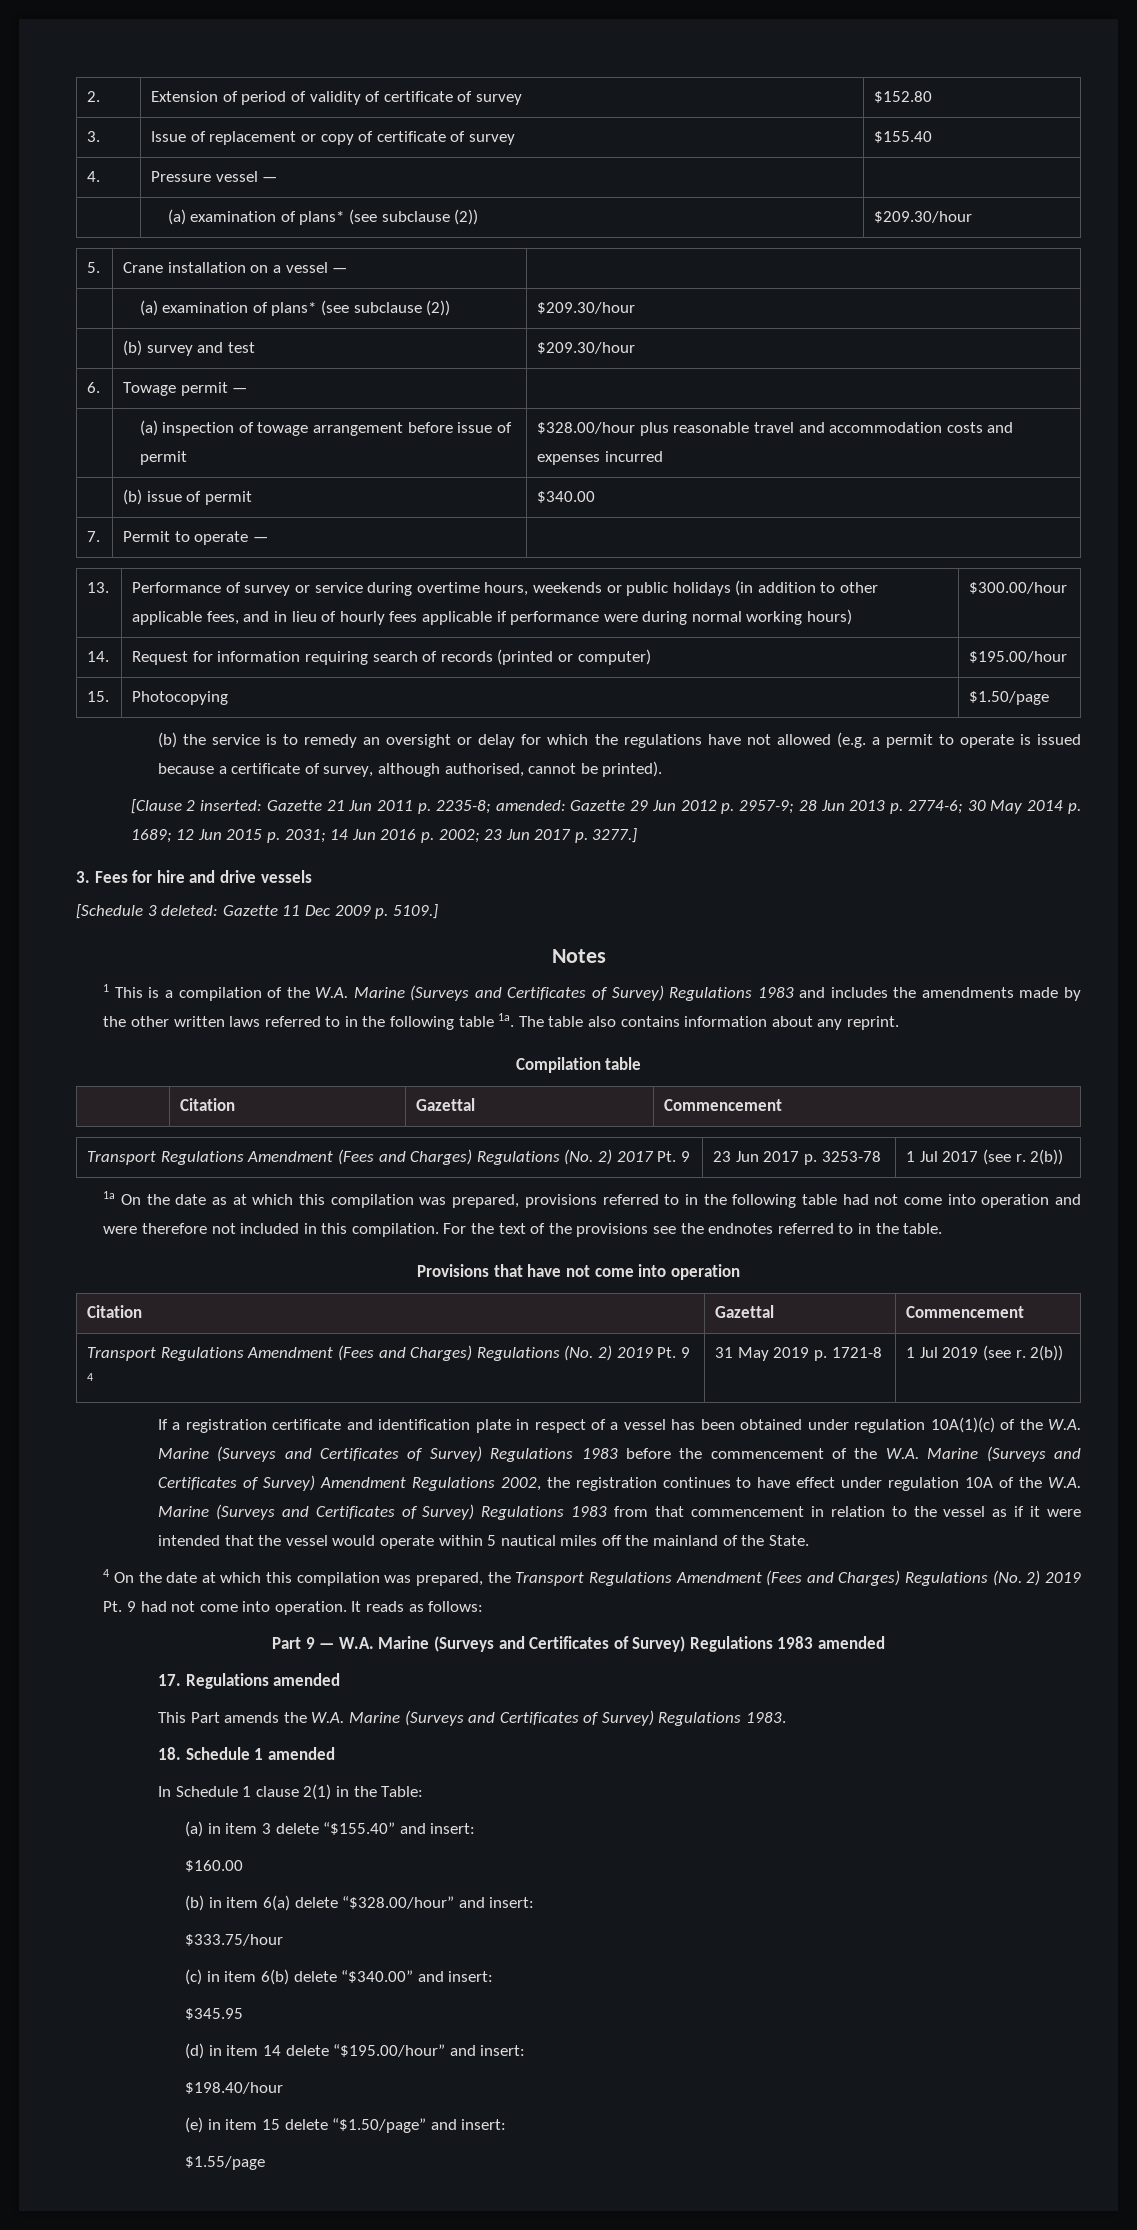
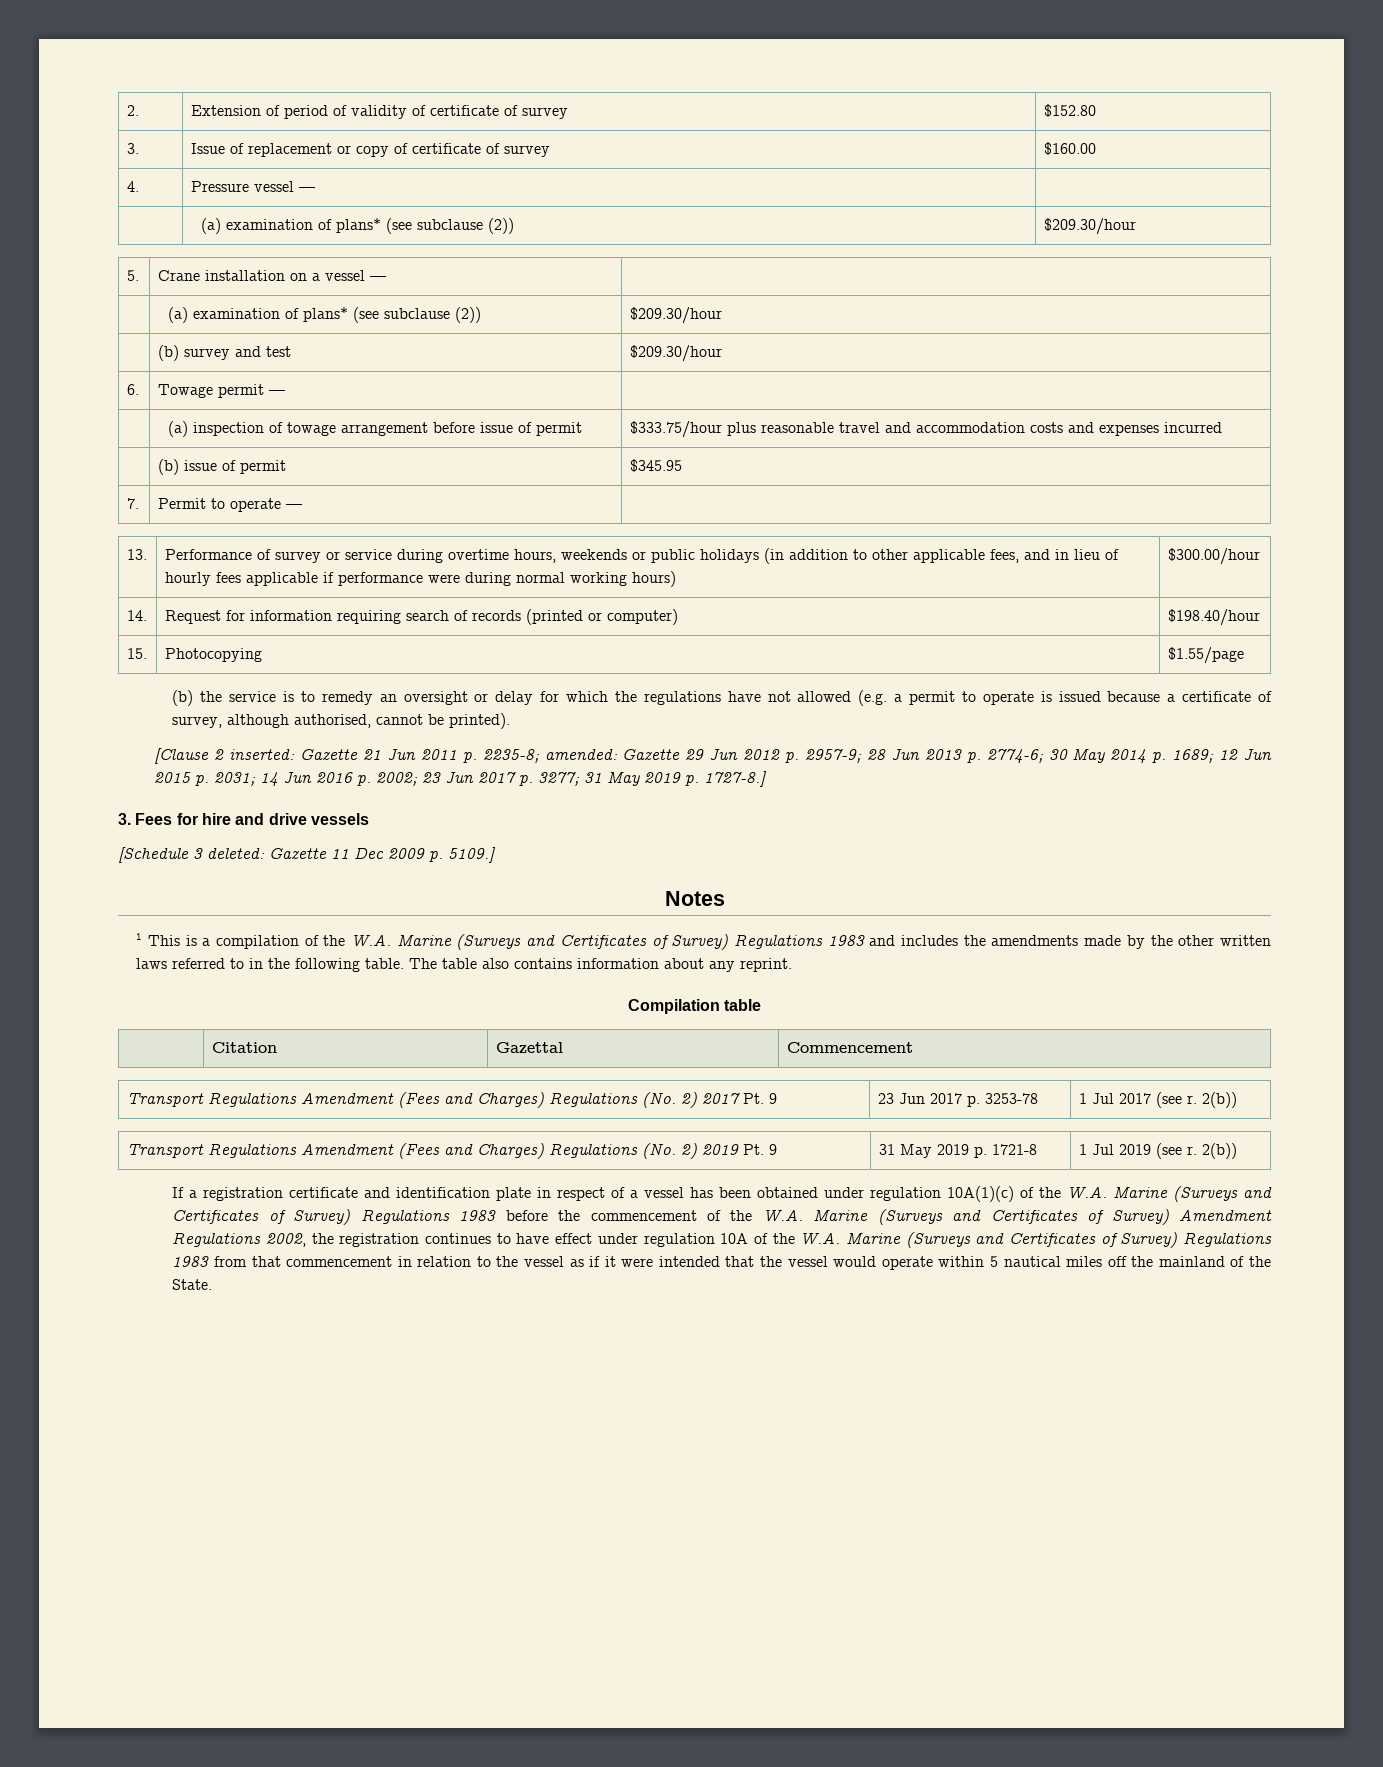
- 3. | Issue of replacement or copy of certificate of survey | $155.40
+ 3. | Issue of replacement or copy of certificate of survey | $160.00
- | (a) inspection of towage arrangement before issue of permit | $328.00/hour plus reasonable travel and accommodation costs and expenses incurred
+ | (a) inspection of towage arrangement before issue of permit | $333.75/hour plus reasonable travel and accommodation costs and expenses incurred
- | (b) issue of permit | $340.00
+ | (b) issue of permit | $345.95
- 14. | Request for information requiring search of records (printed or computer) | $195.00/hour
+ 14. | Request for information requiring search of records (printed or computer) | $198.40/hour
- 15. | Photocopying | $1.50/page
+ 15. | Photocopying | $1.55/page
- [Clause 2 inserted: Gazette 21 Jun 2011 p. 2235-8; amended: Gazette 29 Jun 2012 p. 2957-9; 28 Jun 2013 p. 2774-6; 30 May 2014 p. 1689; 12 Jun 2015 p. 2031; 14 Jun 2016 p. 2002; 23 Jun 2017 p. 3277.]
+ [Clause 2 inserted: Gazette 21 Jun 2011 p. 2235-8; amended: Gazette 29 Jun 2012 p. 2957-9; 28 Jun 2013 p. 2774-6; 30 May 2014 p. 1689; 12 Jun 2015 p. 2031; 14 Jun 2016 p. 2002; 23 Jun 2017 p. 3277; 31 May 2019 p. 1727-8.]
- 1 This is a compilation of the W.A. Marine (Surveys and Certificates of Survey) Regulations 1983 and includes the amendments made by the other written laws referred to in the following table 1a.
+ 1 This is a compilation of the W.A. Marine (Surveys and Certificates of Survey) Regulations 1983 and includes the amendments made by the other written laws referred to in the following table.
- 1a On the date as at which this compilation was prepared, provisions referred to in the following table had not come into operation and were therefore not included in this compilation. For the text of the provisions see the endnotes referred to in the table.
- Provisions that have not come into operation
- Citation | Gazettal | Commencement
- Transport Regulations Amendment (Fees and Charges) Regulations (No. 2) 2019 Pt. 9 4 | 31 May 2019 p. 1721-8 | 1 Jul 2019 (see r. 2(b))
+ Transport Regulations Amendment (Fees and Charges) Regulations (No. 2) 2019 Pt. 9 | 31 May 2019 p. 1721-8 | 1 Jul 2019 (see r. 2(b))
- 4 On the date at which this compilation was prepared, the Transport Regulations Amendment (Fees and Charges) Regulations (No. 2) 2019 Pt. 9 had not come into operation. It reads as follows:
- Part 9 — W.A. Marine (Surveys and Certificates of Survey) Regulations 1983 amended
- 17. Regulations amended
- This Part amends the W.A. Marine (Surveys and Certificates of Survey) Regulations 1983.
- 18. Schedule 1 amended
- In Schedule 1 clause 2(1) in the Table:
- (a) in item 3 delete “$155.40” and insert:
- $160.00
- (b) in item 6(a) delete “$328.00/hour” and insert:
- $333.75/hour
- (c) in item 6(b) delete “$340.00” and insert:
- $345.95
- (d) in item 14 delete “$195.00/hour” and insert:
- $198.40/hour
- (e) in item 15 delete “$1.50/page” and insert:
- $1.55/page

